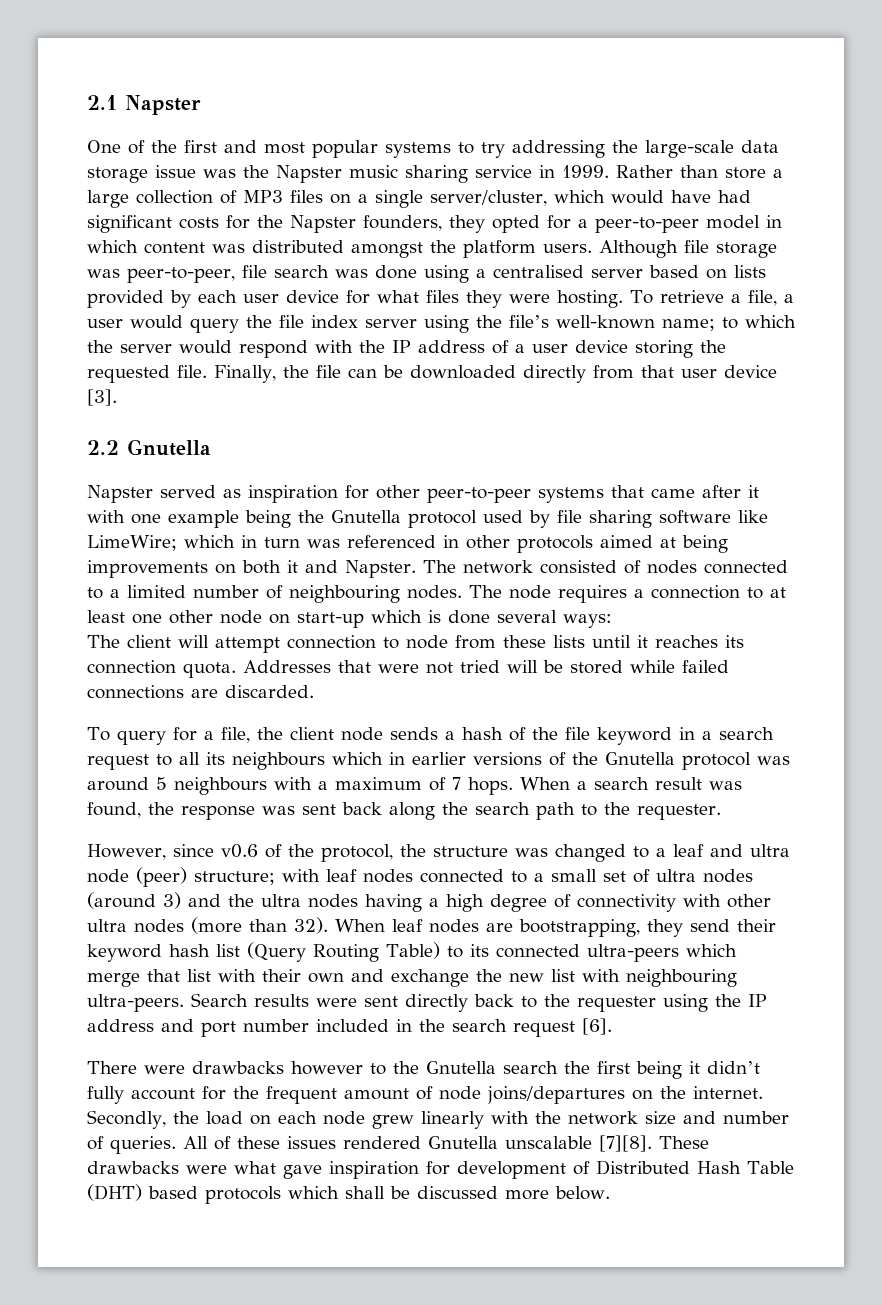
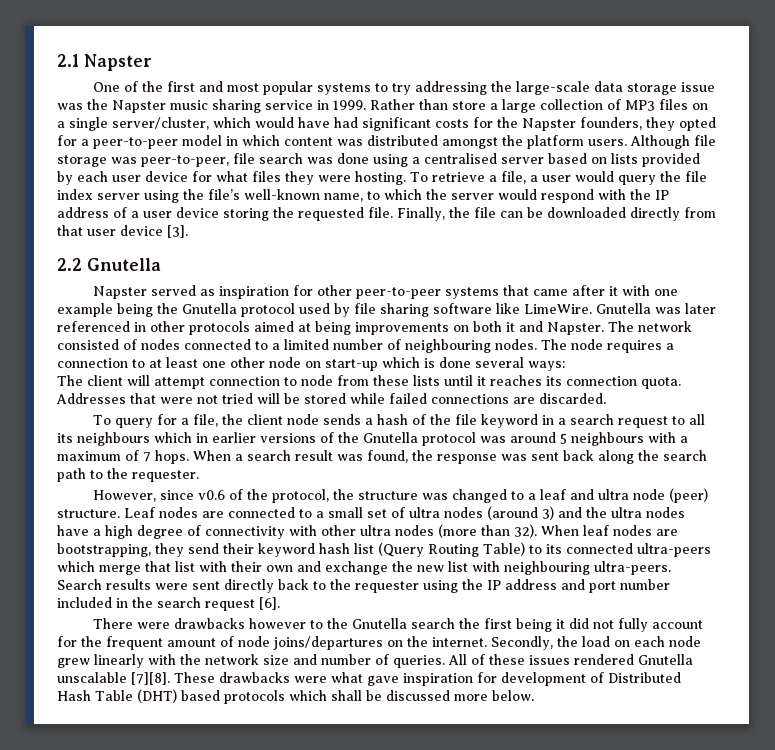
- To retrieve a file, a user would query the file index server using the file’s well-known name; to which the server would respond with the IP address of a user device storing the requested file.
+ To retrieve a file, a user would query the file index server using the file’s well-known name, to which the server would respond with the IP address of a user device storing the requested file.
- Napster served as inspiration for other peer-to-peer systems that came after it with one example being the Gnutella protocol used by file sharing software like LimeWire; which in turn was referenced in other protocols aimed at being improvements on both it and Napster.
+ Napster served as inspiration for other peer-to-peer systems that came after it with one example being the Gnutella protocol used by file sharing software like LimeWire. Gnutella was later referenced in other protocols aimed at being improvements on both it and Napster.
- However, since v0.6 of the protocol, the structure was changed to a leaf and ultra node (peer) structure; with leaf nodes connected to a small set of ultra nodes (around 3) and the ultra nodes having a high degree of connectivity with other ultra nodes (more than 32).
+ However, since v0.6 of the protocol, the structure was changed to a leaf and ultra node (peer) structure. Leaf nodes are connected to a small set of ultra nodes (around 3) and the ultra nodes have a high degree of connectivity with other ultra nodes (more than 32).
- There were drawbacks however to the Gnutella search the first being it didn’t fully account for the frequent amount of node joins/departures on the internet.
+ There were drawbacks however to the Gnutella search the first being it did not fully account for the frequent amount of node joins/departures on the internet.

